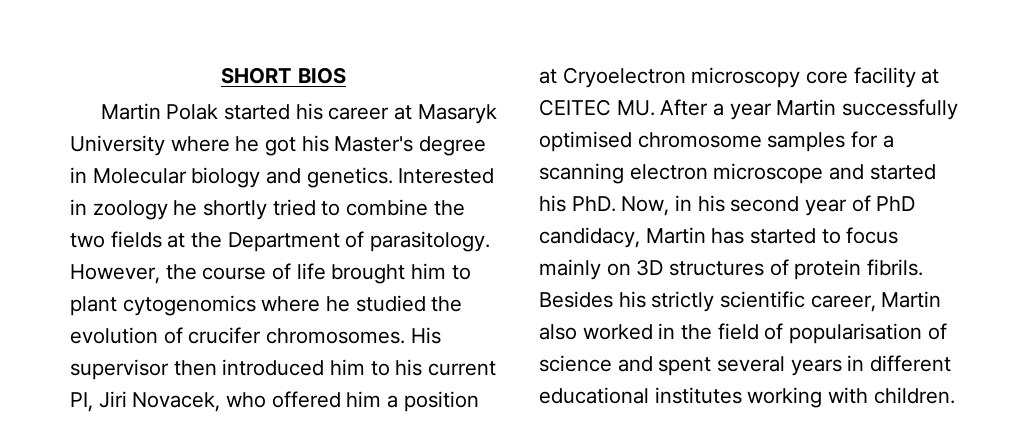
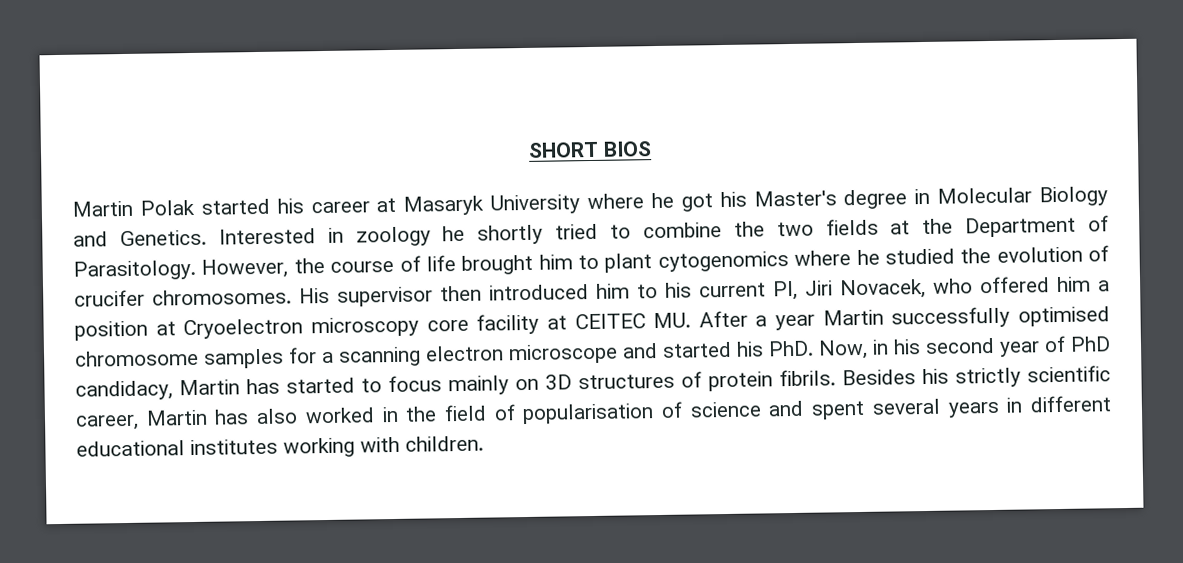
- Martin Polak started his career at Masaryk University where he got his Master's degree in Molecular biology and genetics.
+ Martin Polak started his career at Masaryk University where he got his Master's degree in Molecular Biology and Genetics.
- Interested in zoology he shortly tried to combine the two fields at the Department of parasitology.
+ Interested in zoology he shortly tried to combine the two fields at the Department of Parasitology.
- Besides his strictly scientific career, Martin also worked in the field of popularisation of science and spent several years in different educational institutes working with children.
+ Besides his strictly scientific career, Martin has also worked in the field of popularisation of science and spent several years in different educational institutes working with children.

